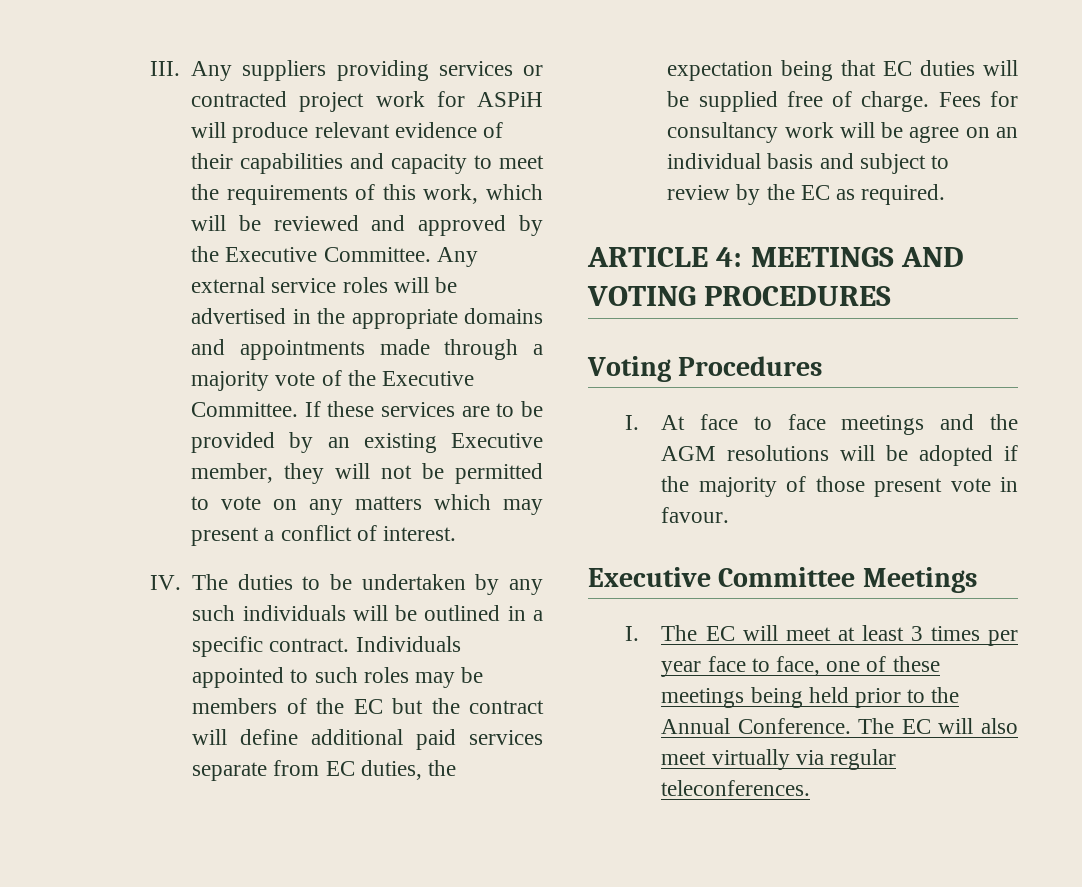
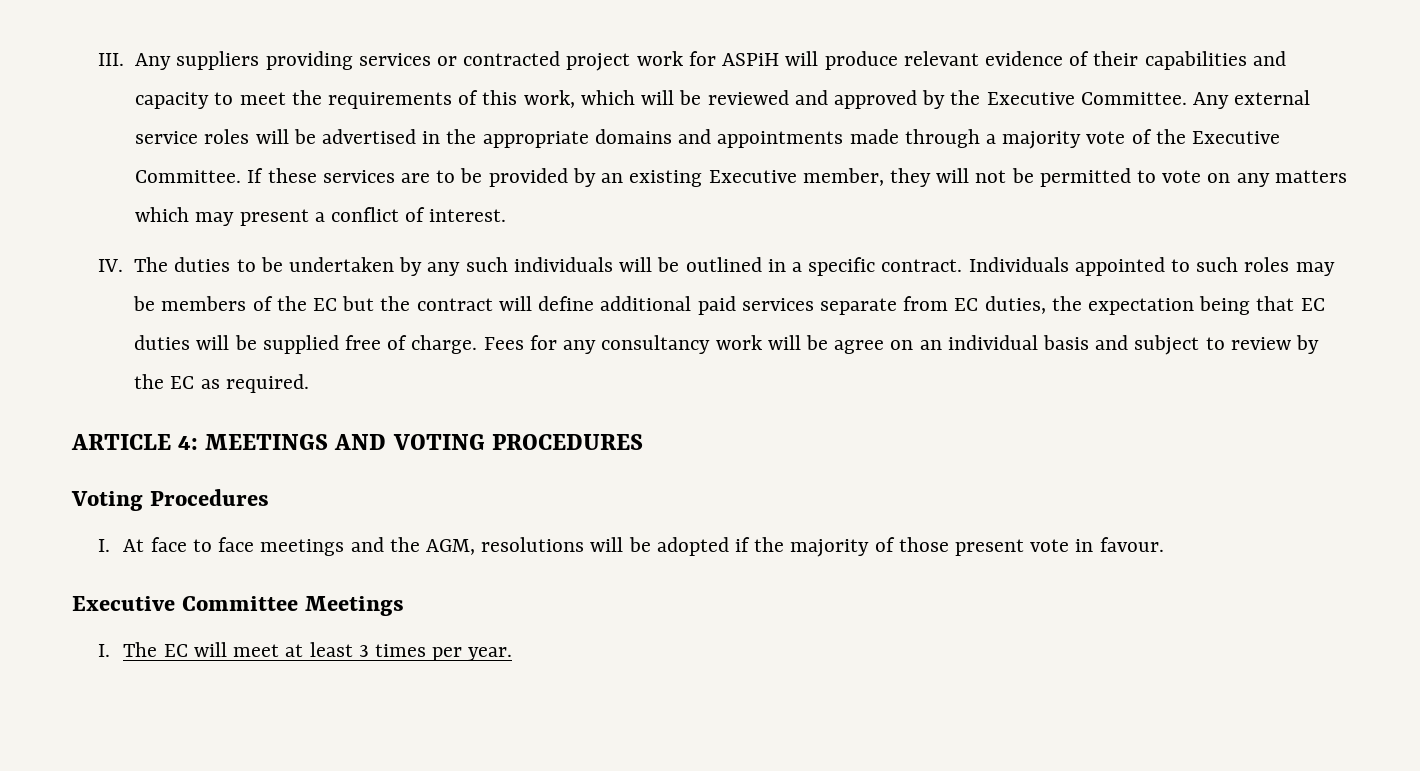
- Fees for consultancy work will be agree on an individual basis and subject to review by the EC as required.
+ Fees for any consultancy work will be agree on an individual basis and subject to review by the EC as required.
- I. At face to face meetings and the AGM resolutions will be adopted if the majority of those present vote in favour.
+ I. At face to face meetings and the AGM, resolutions will be adopted if the majority of those present vote in favour.
- I. The EC will meet at least 3 times per year face to face, one of these meetings being held prior to the Annual Conference. The EC will also meet virtually via regular teleconferences.
+ I. The EC will meet at least 3 times per year.

